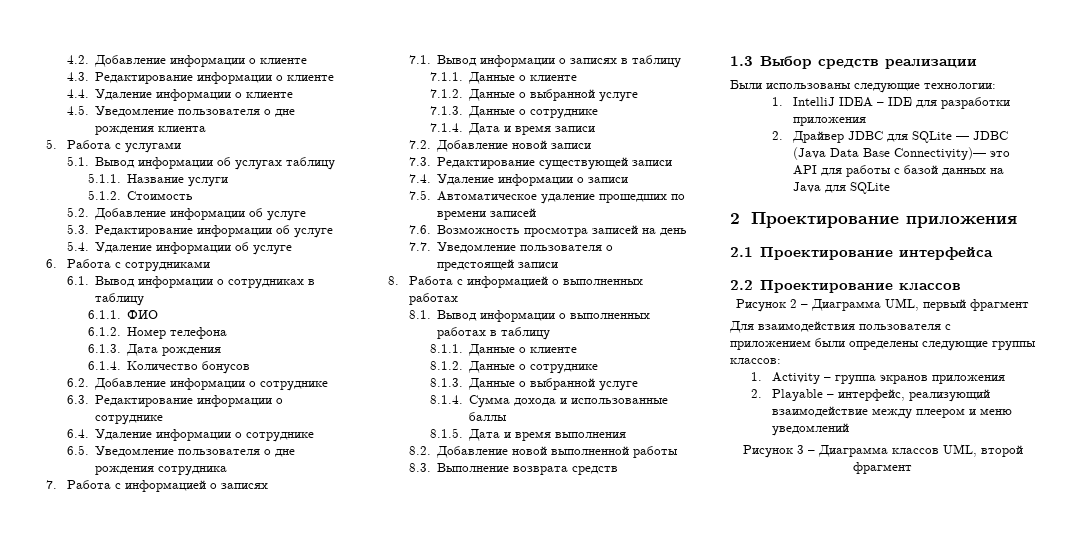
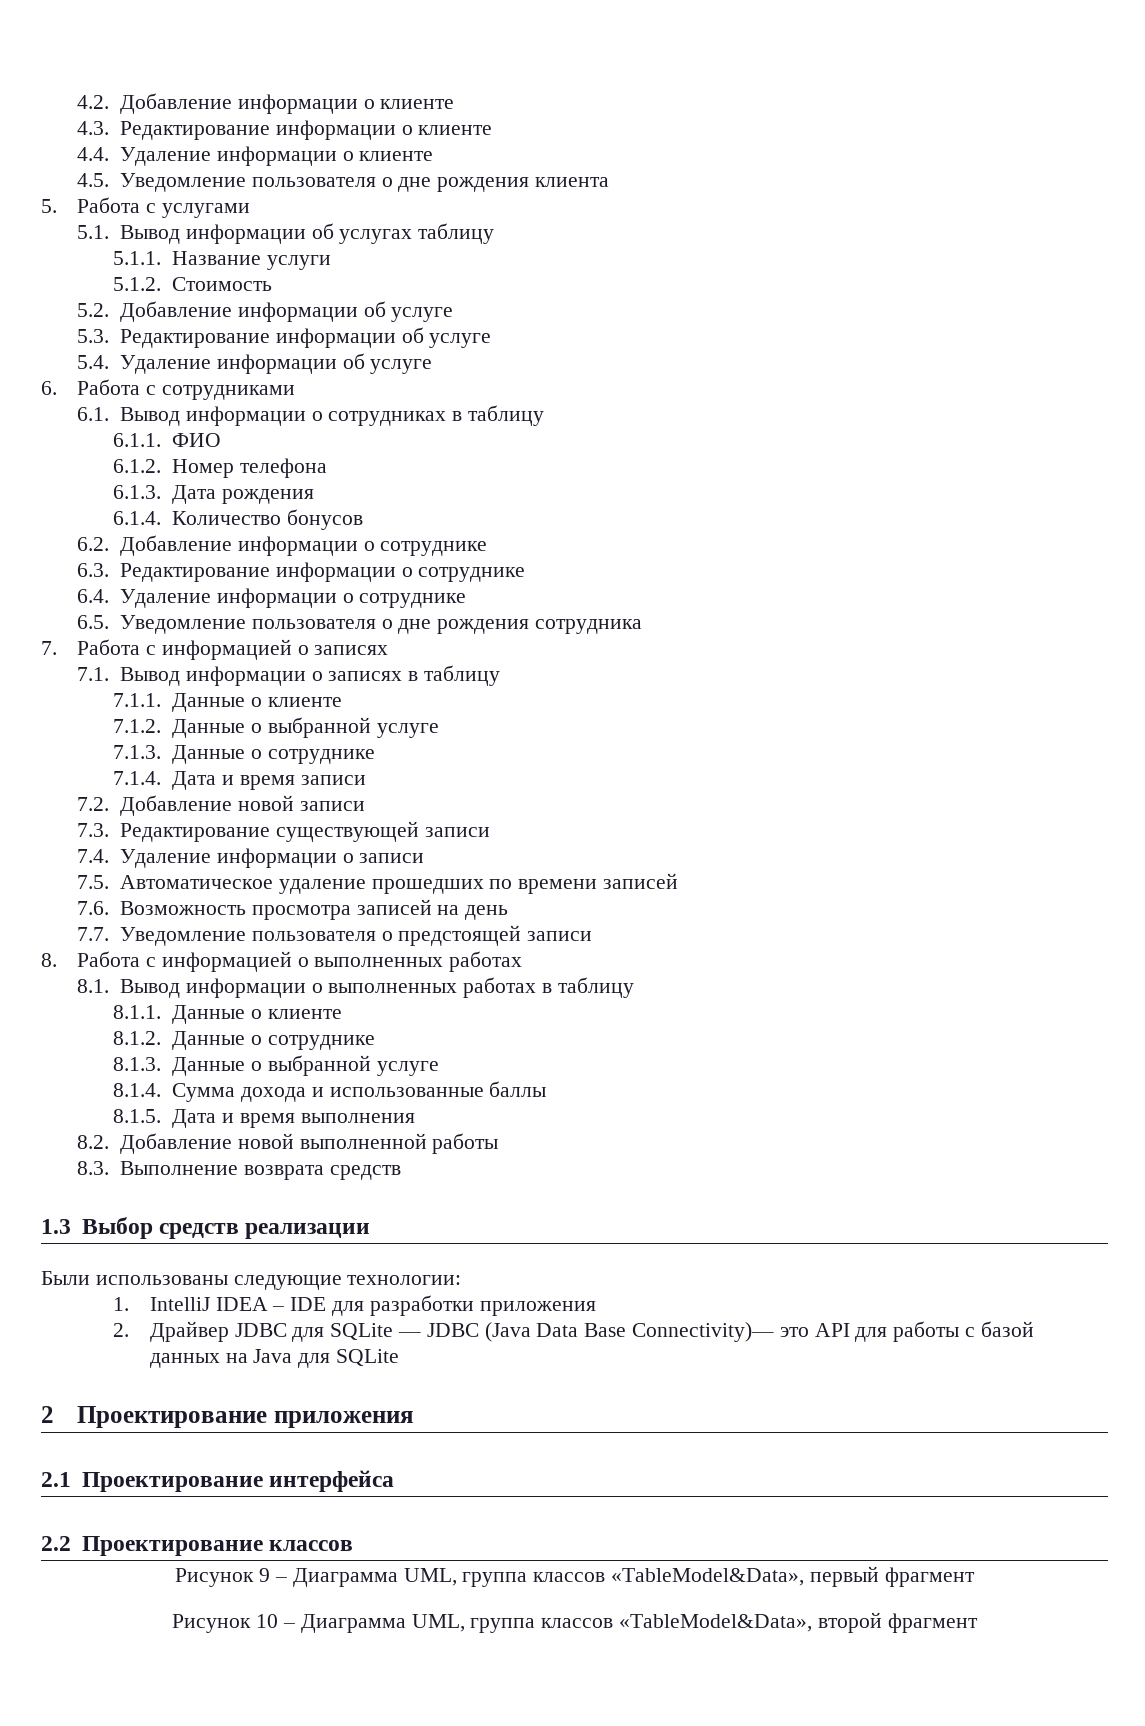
- Рисунок 2 – Диаграмма UML, первый фрагмент
+ Рисунок 9 – Диаграмма UML, группа классов «TableModel&Data», первый фрагмент
- Для взаимодействия пользователя с приложением были определены следующие группы классов:
- 1. Activity – группа экранов приложения
- 2. Playable – интерфейс, реализующий взаимодействие между плеером и меню уведомлений
- Рисунок 3 – Диаграмма классов UML, второй фрагмент
+ Рисунок 10 – Диаграмма UML, группа классов «TableModel&Data», второй фрагмент

